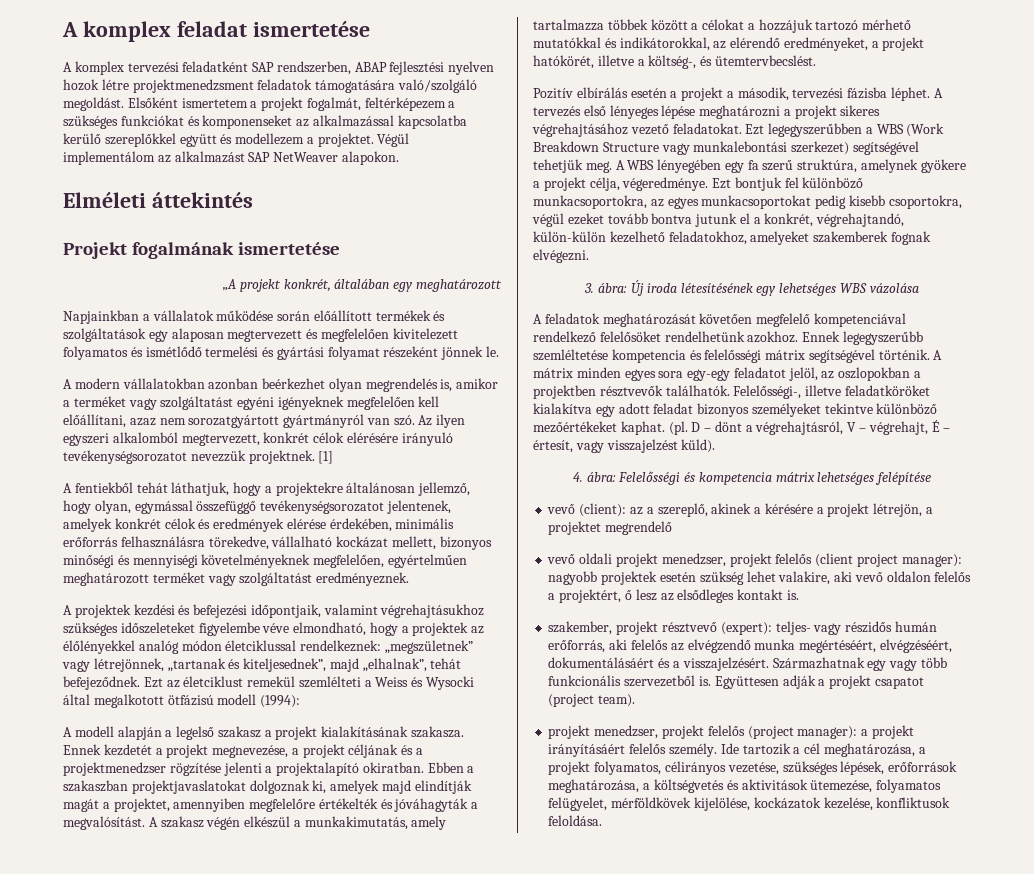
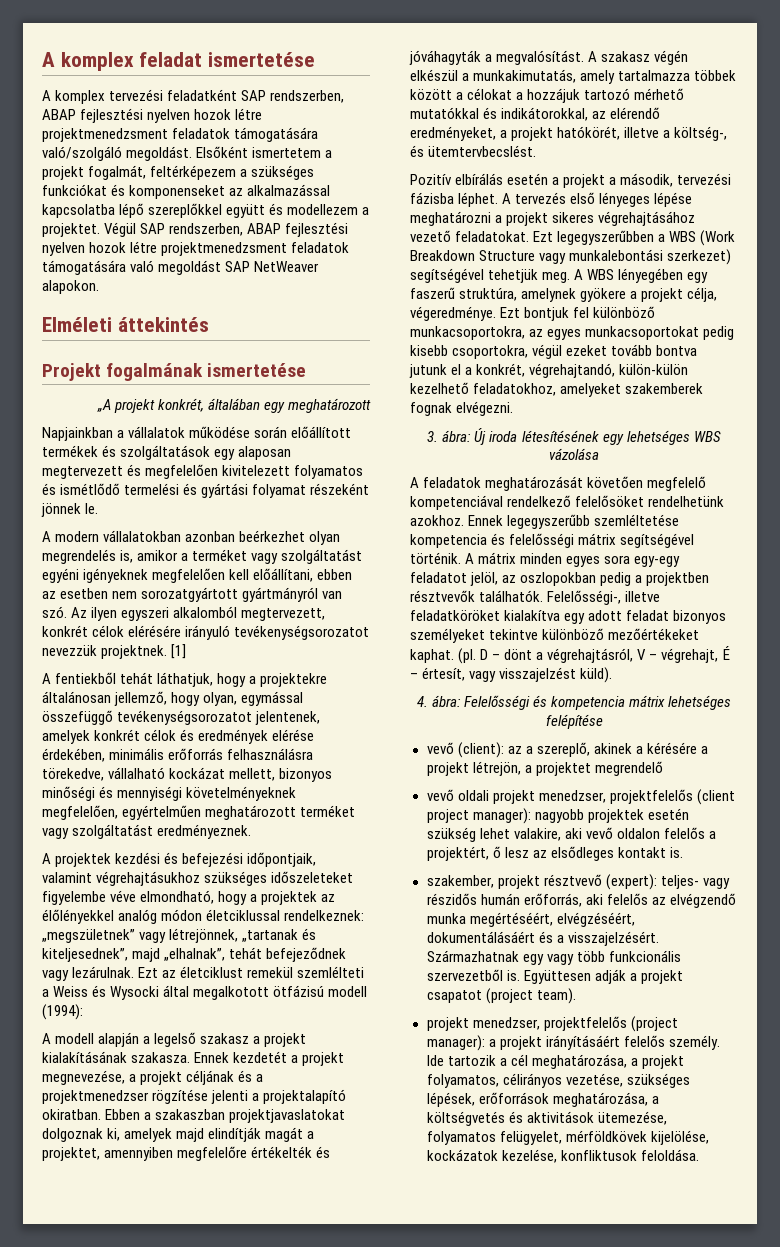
- Elsőként ismertetem a projekt fogalmát, feltérképezem a szükséges funkciókat és komponenseket az alkalmazással kapcsolatba kerülő szereplőkkel együtt és modellezem a projektet.
+ Elsőként ismertetem a projekt fogalmát, feltérképezem a szükséges funkciókat és komponenseket az alkalmazással kapcsolatba lépő szereplőkkel együtt és modellezem a projektet.
- Végül implementálom az alkalmazást SAP NetWeaver alapokon.
+ Végül SAP rendszerben, ABAP fejlesztési nyelven hozok létre projektmenedzsment feladatok támogatására való megoldást SAP NetWeaver alapokon.
- A modern vállalatokban azonban beérkezhet olyan megrendelés is, amikor a terméket vagy szolgáltatást egyéni igényeknek megfelelően kell előállítani, azaz nem sorozatgyártott gyártmányról van szó.
+ A modern vállalatokban azonban beérkezhet olyan megrendelés is, amikor a terméket vagy szolgáltatást egyéni igényeknek megfelelően kell előállítani, ebben az esetben nem sorozatgyártott gyártmányról van szó.
- A projektek kezdési és befejezési időpontjaik, valamint végrehajtásukhoz szükséges időszeleteket figyelembe véve elmondható, hogy a projektek az élőlényekkel analóg módon életciklussal rendelkeznek: „megszületnek” vagy létrejönnek, „tartanak és kiteljesednek”, majd „elhalnak”, tehát befejeződnek.
+ A projektek kezdési és befejezési időpontjaik, valamint végrehajtásukhoz szükséges időszeleteket figyelembe véve elmondható, hogy a projektek az élőlényekkel analóg módon életciklussal rendelkeznek: „megszületnek” vagy létrejönnek, „tartanak és kiteljesednek”, majd „elhalnak”, tehát befejeződnek vagy lezárulnak.
- A WBS lényegében egy fa szerű struktúra, amelynek gyökere a projekt célja, végeredménye.
+ A WBS lényegében egy faszerű struktúra, amelynek gyökere a projekt célja, végeredménye.
- A mátrix minden egyes sora egy-egy feladatot jelöl, az oszlopokban a projektben résztvevők találhatók.
+ A mátrix minden egyes sora egy-egy feladatot jelöl, az oszlopokban pedig a projektben résztvevők találhatók.
- vevő oldali projekt menedzser, projekt felelős (client project manager): nagyobb projektek esetén szükség lehet valakire, aki vevő oldalon felelős a projektért, ő lesz az elsődleges kontakt is.
+ vevő oldali projekt menedzser, projektfelelős (client project manager): nagyobb projektek esetén szükség lehet valakire, aki vevő oldalon felelős a projektért, ő lesz az elsődleges kontakt is.
- projekt menedzser, projekt felelős (project manager): a projekt irányításáért felelős személy.
+ projekt menedzser, projektfelelős (project manager): a projekt irányításáért felelős személy.

